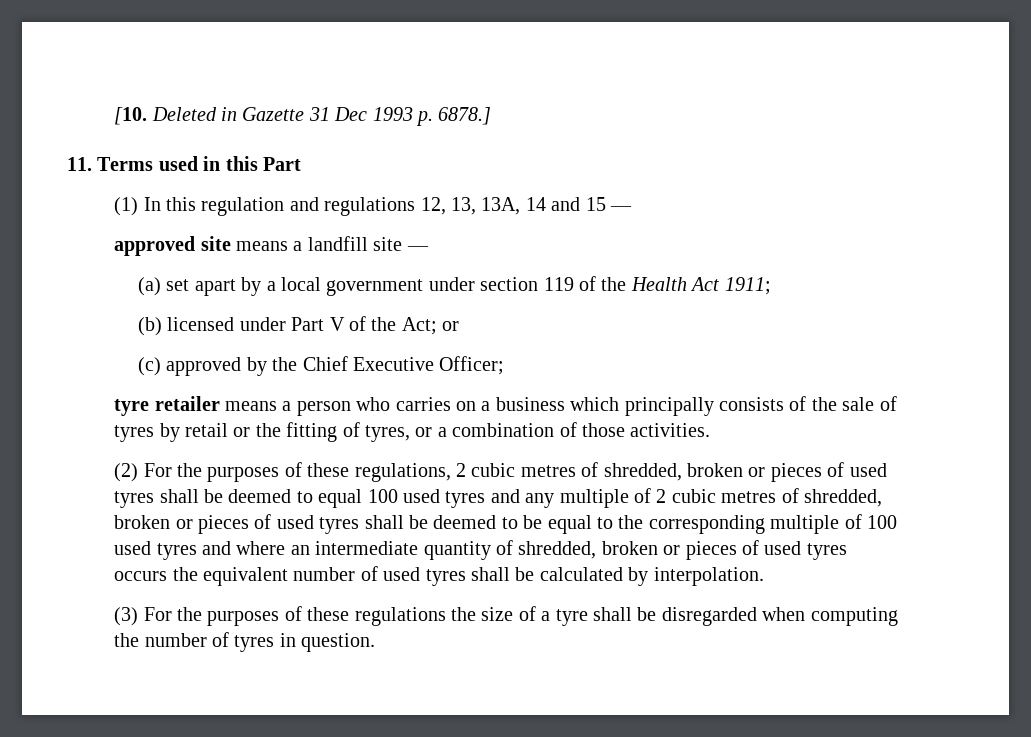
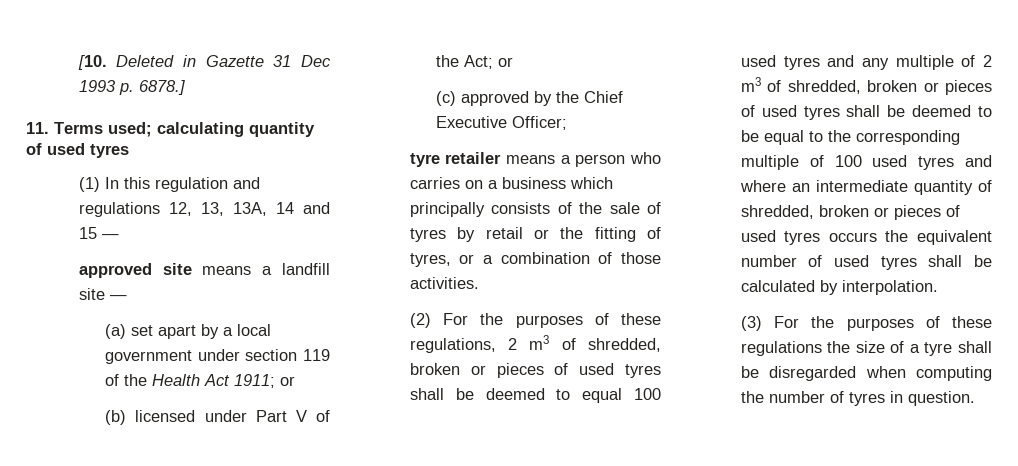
- 11. Terms used in this Part
+ 11. Terms used; calculating quantity of used tyres
- (a) set apart by a local government under section 119 of the Health Act 1911;
+ (a) set apart by a local government under section 119 of the Health Act 1911; or
- (2) For the purposes of these regulations, 2 cubic metres of shredded, broken or pieces of used tyres shall be deemed to equal 100 used tyres and any multiple of 2 cubic metres of shredded, broken or pieces of used tyres shall be deemed to be equal to the corresponding multiple of 100 used tyres and where an intermediate quantity of shredded, broken or pieces of used tyres occurs the equivalent number of used tyres shall be calculated by interpolation.
+ (2) For the purposes of these regulations, 2 m3 of shredded, broken or pieces of used tyres shall be deemed to equal 100 used tyres and any multiple of 2 m3 of shredded, broken or pieces of used tyres shall be deemed to be equal to the corresponding multiple of 100 used tyres and where an intermediate quantity of shredded, broken or pieces of used tyres occurs the equivalent number of used tyres shall be calculated by interpolation.

